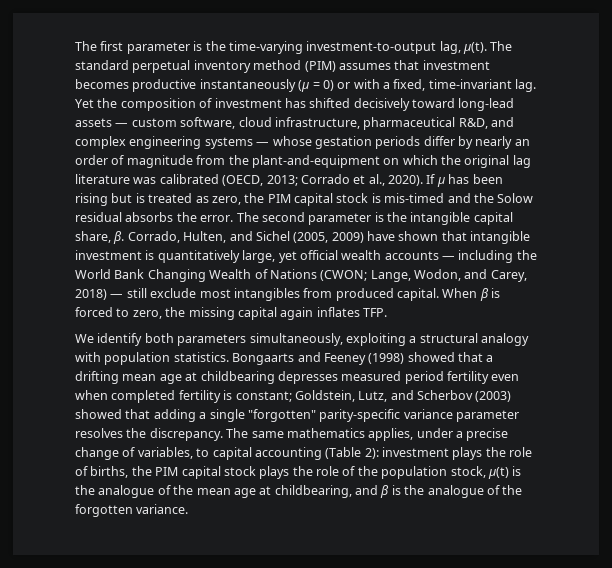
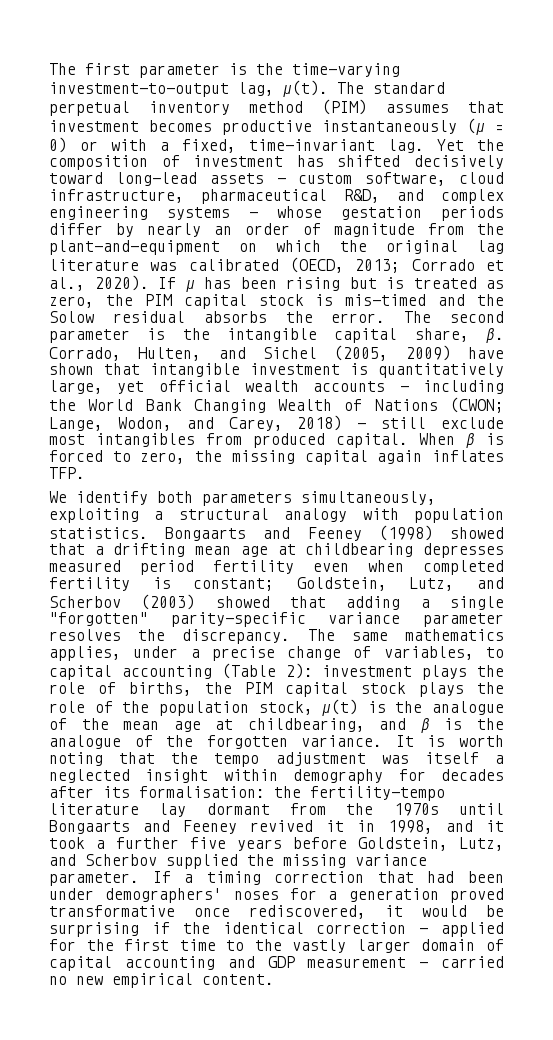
+ It is worth noting that the tempo adjustment was itself a neglected insight within demography for decades after its formalisation: the fertility-tempo literature lay dormant from the 1970s until Bongaarts and Feeney revived it in 1998, and it took a further five years before Goldstein, Lutz, and Scherbov supplied the missing variance parameter. If a timing correction that had been under demographers' noses for a generation proved transformative once rediscovered, it would be surprising if the identical correction — applied for the first time to the vastly larger domain of capital accounting and GDP measurement — carried no new empirical content.

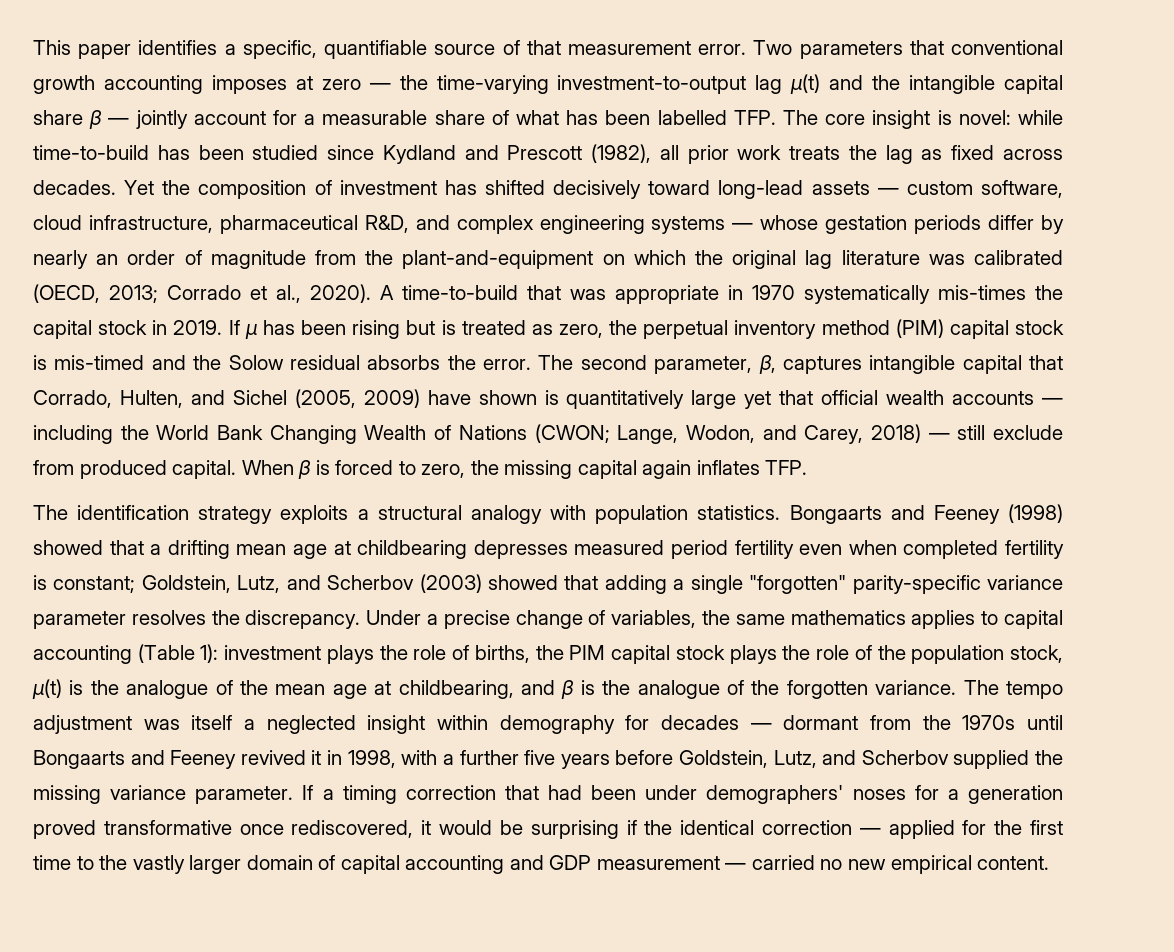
- The first parameter is the time-varying investment-to-output lag, μ(t). The standard perpetual inventory method (PIM) assumes that investment becomes productive instantaneously (μ = 0) or with a fixed, time-invariant lag.
+ This paper identifies a specific, quantifiable source of that measurement error. Two parameters that conventional growth accounting imposes at zero — the time-varying investment-to-output lag μ(t) and the intangible capital share β — jointly account for a measurable share of what has been labelled TFP. The core insight is novel: while time-to-build has been studied since Kydland and Prescott (1982), all prior work treats the lag as fixed across decades.
+ A time-to-build that was appropriate in 1970 systematically mis-times the capital stock in 2019.
- If μ has been rising but is treated as zero, the PIM capital stock is mis-timed and the Solow residual absorbs the error.
+ If μ has been rising but is treated as zero, the perpetual inventory method (PIM) capital stock is mis-timed and the Solow residual absorbs the error.
- The second parameter is the intangible capital share, β. Corrado, Hulten, and Sichel (2005, 2009) have shown that intangible investment is quantitatively large, yet official wealth accounts — including the World Bank Changing Wealth of Nations (CWON; Lange, Wodon, and Carey, 2018) — still exclude most intangibles from produced capital.
+ The second parameter, β, captures intangible capital that Corrado, Hulten, and Sichel (2005, 2009) have shown is quantitatively large yet that official wealth accounts — including the World Bank Changing Wealth of Nations (CWON; Lange, Wodon, and Carey, 2018) — still exclude from produced capital.
- We identify both parameters simultaneously, exploiting a structural analogy with population statistics.
+ The identification strategy exploits a structural analogy with population statistics.
- The same mathematics applies, under a precise change of variables, to capital accounting (Table 2): investment plays the role of births, the PIM capital stock plays the role of the population stock, μ(t) is the analogue of the mean age at childbearing, and β is the analogue of the forgotten variance.
+ Under a precise change of variables, the same mathematics applies to capital accounting (Table 1): investment plays the role of births, the PIM capital stock plays the role of the population stock, μ(t) is the analogue of the mean age at childbearing, and β is the analogue of the forgotten variance.
- It is worth noting that the tempo adjustment was itself a neglected insight within demography for decades after its formalisation: the fertility-tempo literature lay dormant from the 1970s until Bongaarts and Feeney revived it in 1998, and it took a further five years before Goldstein, Lutz, and Scherbov supplied the missing variance parameter.
+ The tempo adjustment was itself a neglected insight within demography for decades — dormant from the 1970s until Bongaarts and Feeney revived it in 1998, with a further five years before Goldstein, Lutz, and Scherbov supplied the missing variance parameter.

